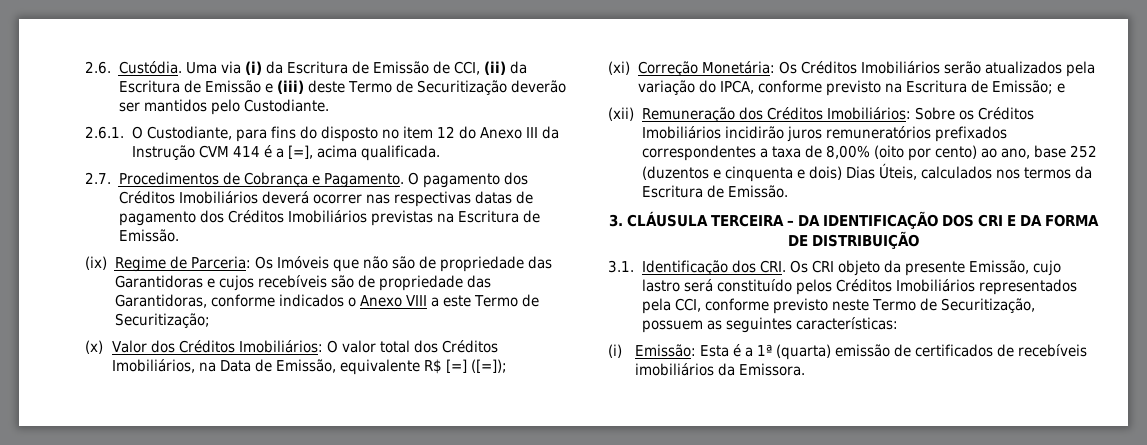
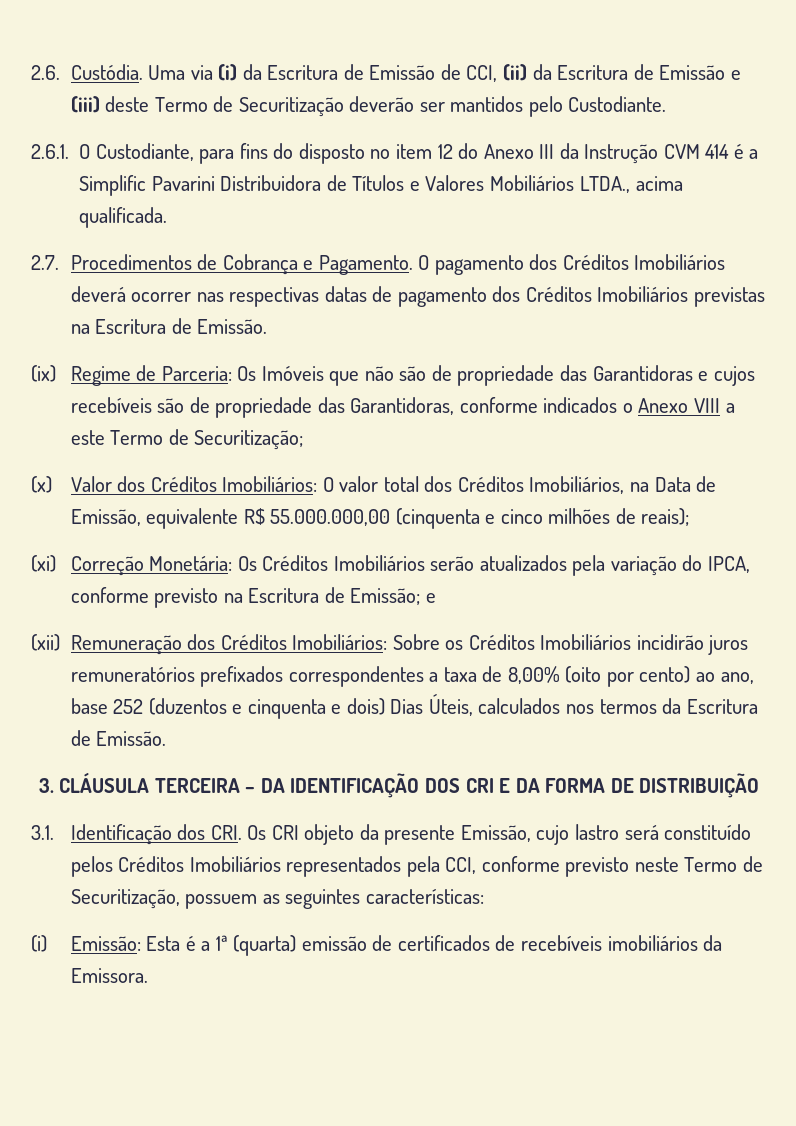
- 2.6.1. O Custodiante, para fins do disposto no item 12 do Anexo III da Instrução CVM 414 é a [=], acima qualificada.
+ 2.6.1. O Custodiante, para fins do disposto no item 12 do Anexo III da Instrução CVM 414 é a Simplific Pavarini Distribuidora de Títulos e Valores Mobiliários LTDA., acima qualificada.
- (x) Valor dos Créditos Imobiliários: O valor total dos Créditos Imobiliários, na Data de Emissão, equivalente R$ [=] ([=]);
+ (x) Valor dos Créditos Imobiliários: O valor total dos Créditos Imobiliários, na Data de Emissão, equivalente R$ 55.000.000,00 (cinquenta e cinco milhões de reais);

